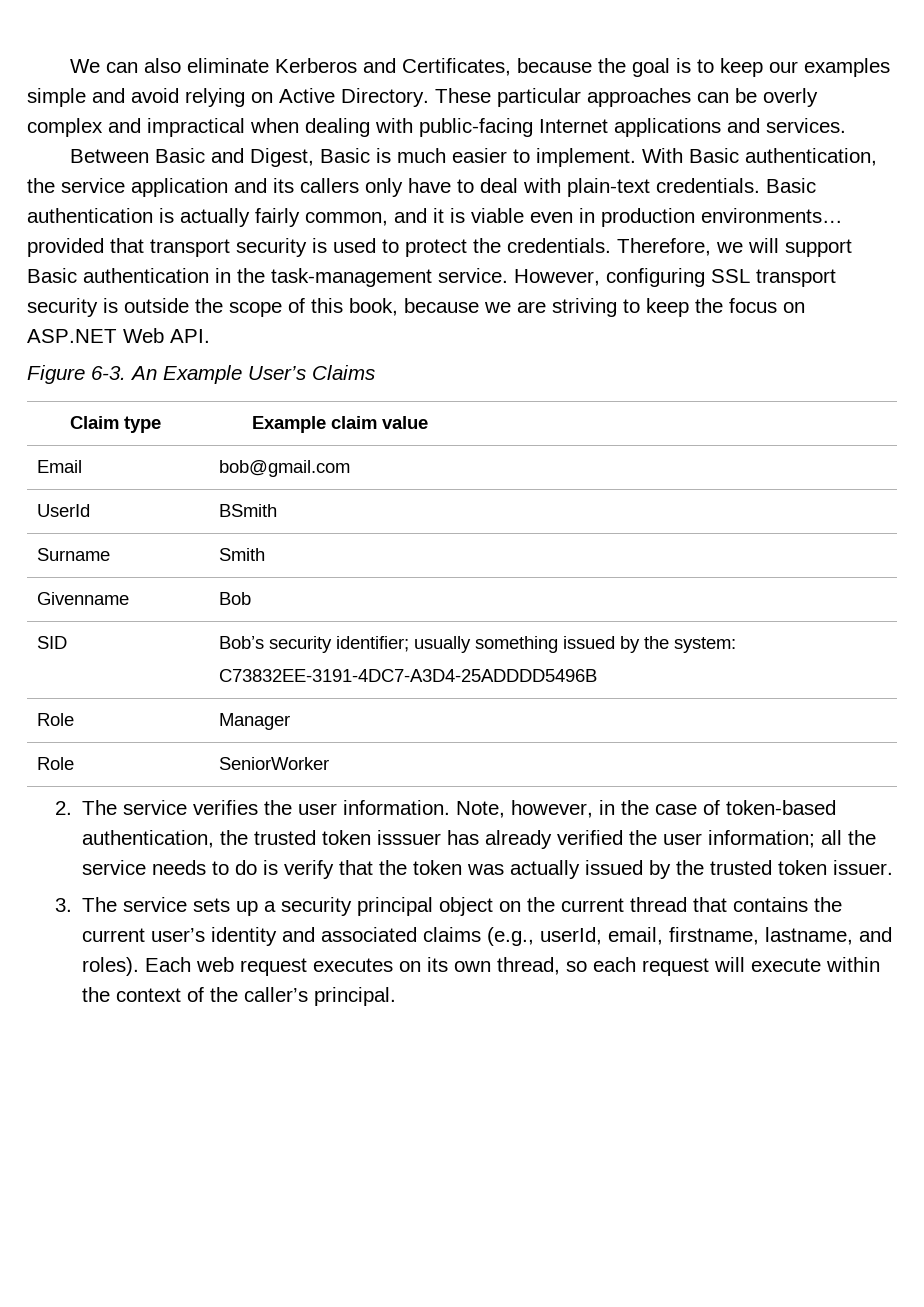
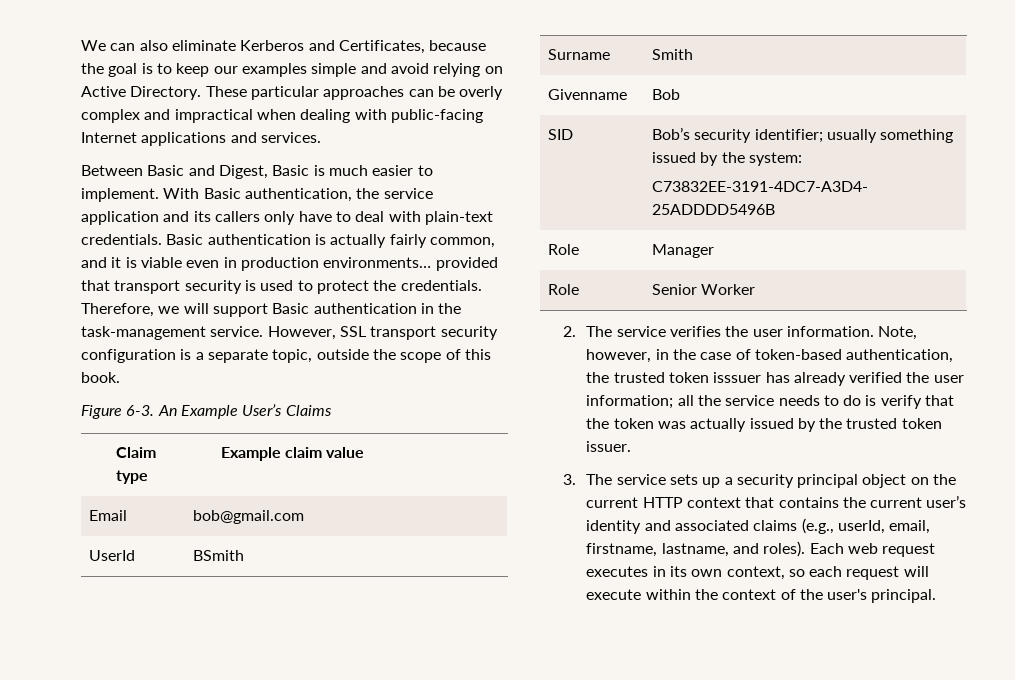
- However, configuring SSL transport security is outside the scope of this book, because we are striving to keep the focus on ASP.NET Web API.
+ However, SSL transport security configuration is a separate topic, outside the scope of this book.
- Role | SeniorWorker
+ Role | Senior Worker
- 3. The service sets up a security principal object on the current thread that contains the current user’s identity and associated claims (e.g., userId, email, firstname, lastname, and roles).
+ 3. The service sets up a security principal object on the current HTTP context that contains the current user’s identity and associated claims (e.g., userId, email, firstname, lastname, and roles).
- Each web request executes on its own thread, so each request will execute within the context of the caller’s principal.
+ Each web request executes in its own context, so each request will execute within the context of the user's principal.

